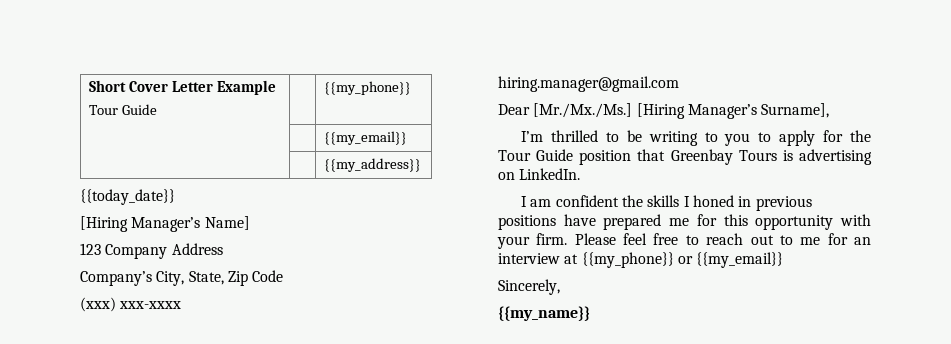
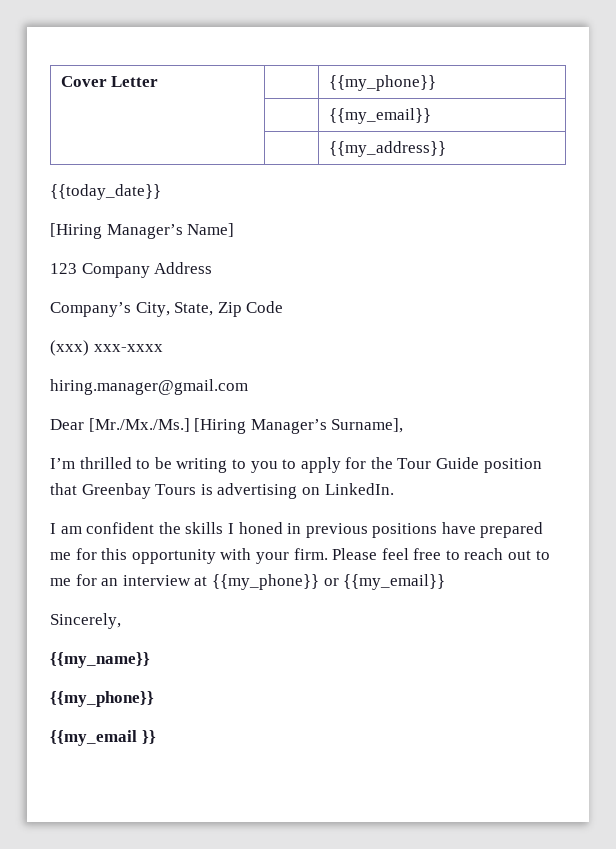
- Short Cover Letter Example
- Tour Guide | | {{my_phone}}
+ Cover Letter | | {{my_phone}}
  {{my_name}}
+ {{my_phone}}
+ {{my_email }}

